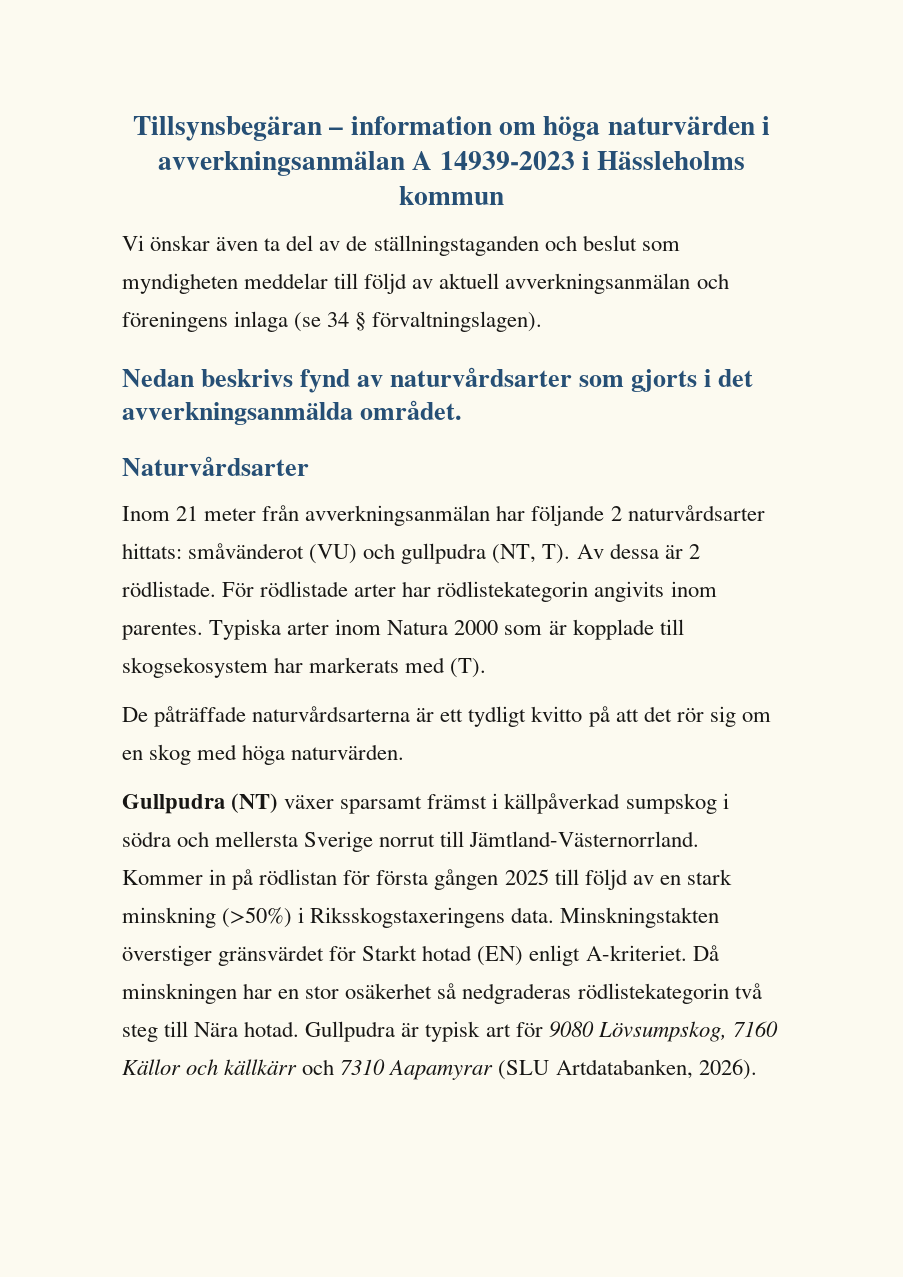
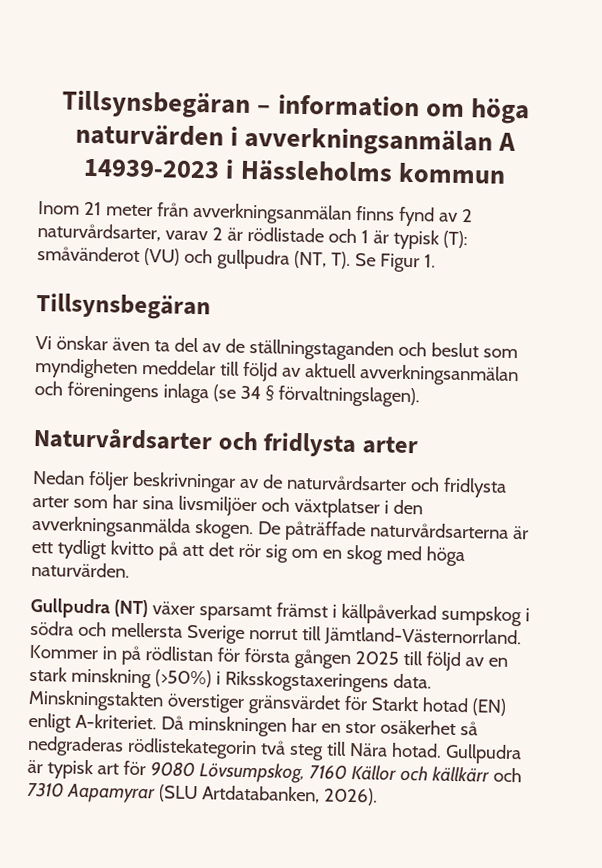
+ Inom 21 meter från avverkningsanmälan finns fynd av 2 naturvårdsarter, varav 2 är rödlistade och 1 är typisk (T): småvänderot (VU) och gullpudra (NT, T). Se Figur 1.
+ Tillsynsbegäran
- Nedan beskrivs fynd av naturvårdsarter som gjorts i det avverkningsanmälda området.
- Naturvårdsarter
- Inom 21 meter från avverkningsanmälan har följande 2 naturvårdsarter hittats: småvänderot (VU) och gullpudra (NT, T). Av dessa är 2 rödlistade. För rödlistade arter har rödlistekategorin angivits inom parentes. Typiska arter inom Natura 2000 som är kopplade till skogsekosystem har markerats med (T).
- De påträffade naturvårdsarterna är ett tydligt kvitto på att det rör sig om en skog med höga naturvärden.
+ Naturvårdsarter och fridlysta arter
+ Nedan följer beskrivningar av de naturvårdsarter och fridlysta arter som har sina livsmiljöer och växtplatser i den avverkningsanmälda skogen. De påträffade naturvårdsarterna är ett tydligt kvitto på att det rör sig om en skog med höga naturvärden.

